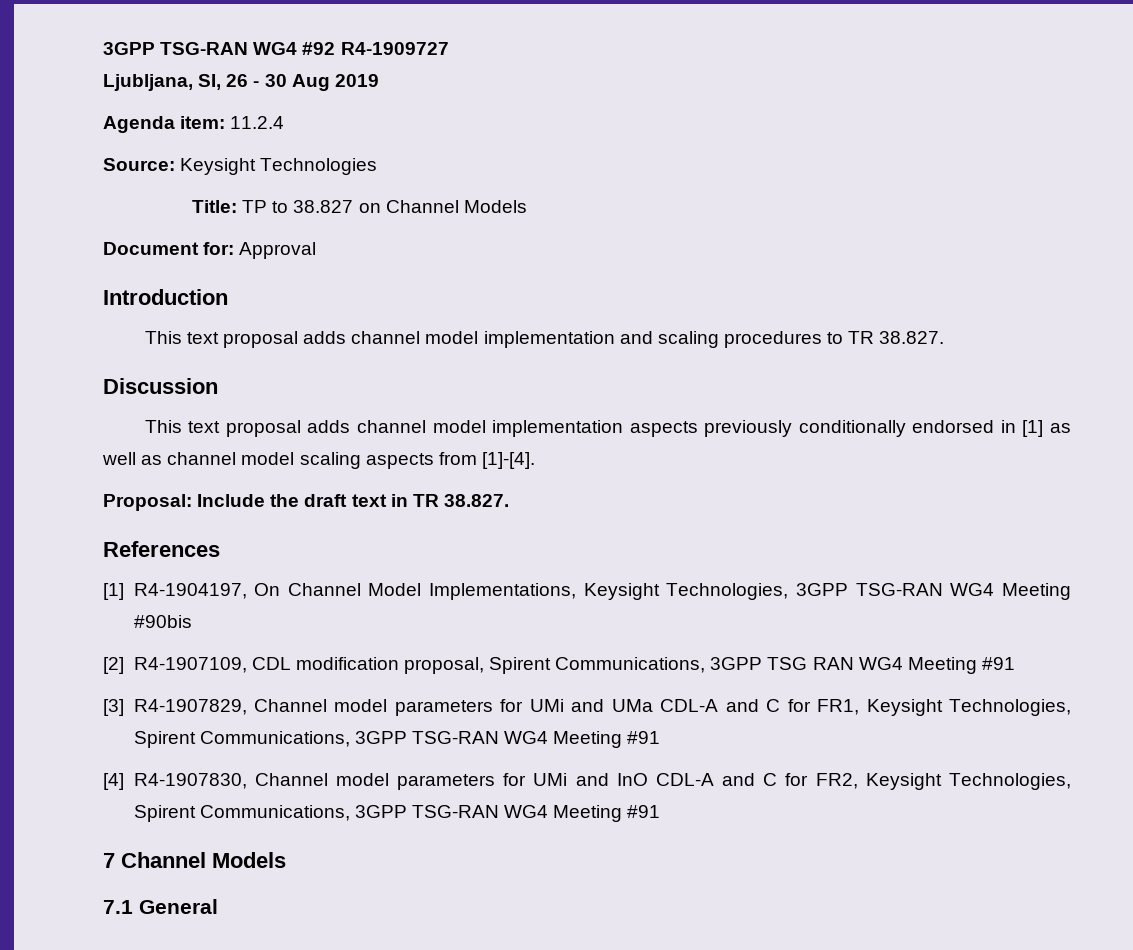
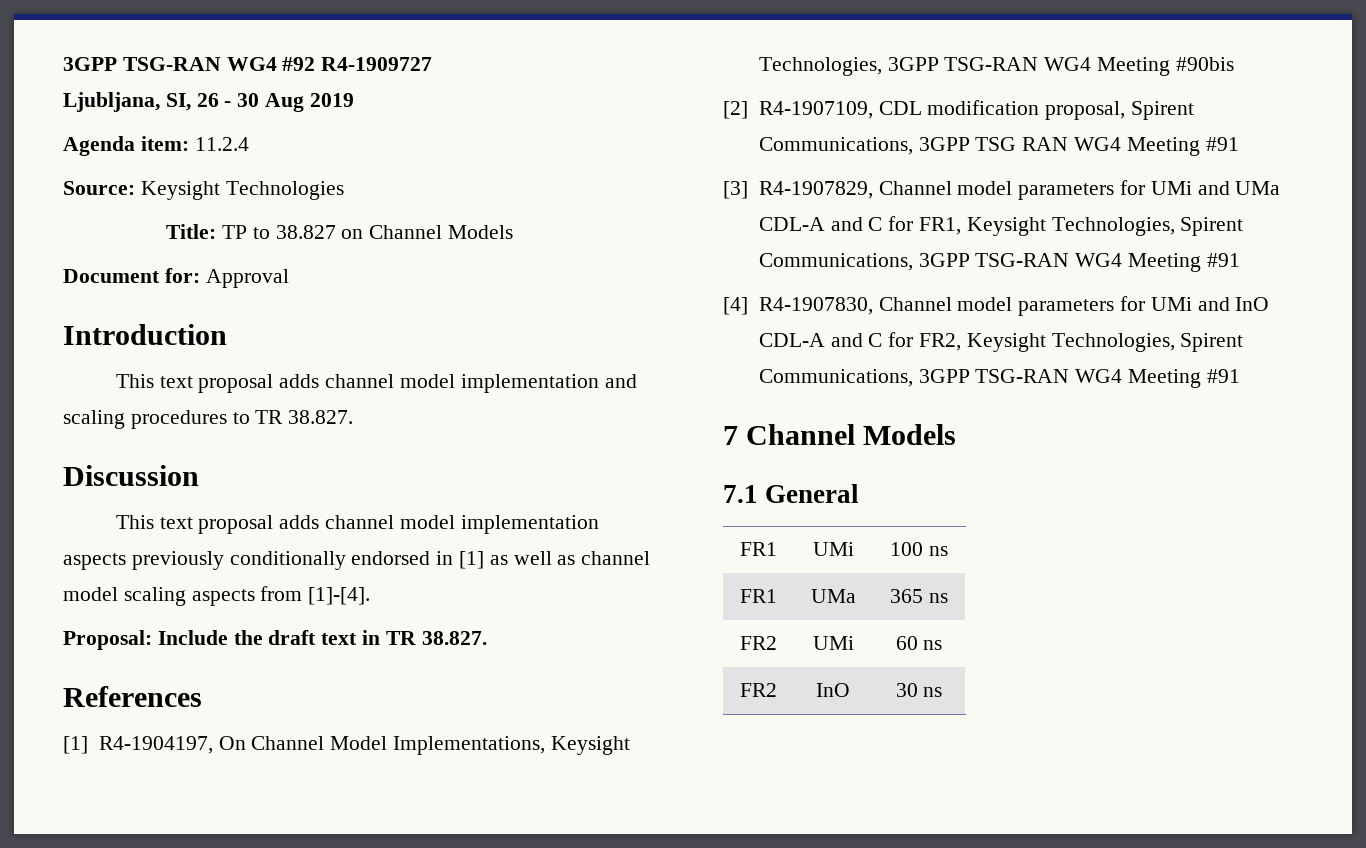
+ FR1 | UMi | 100 ns
+ FR1 | UMa | 365 ns
+ FR2 | UMi | 60 ns
+ FR2 | InO | 30 ns

